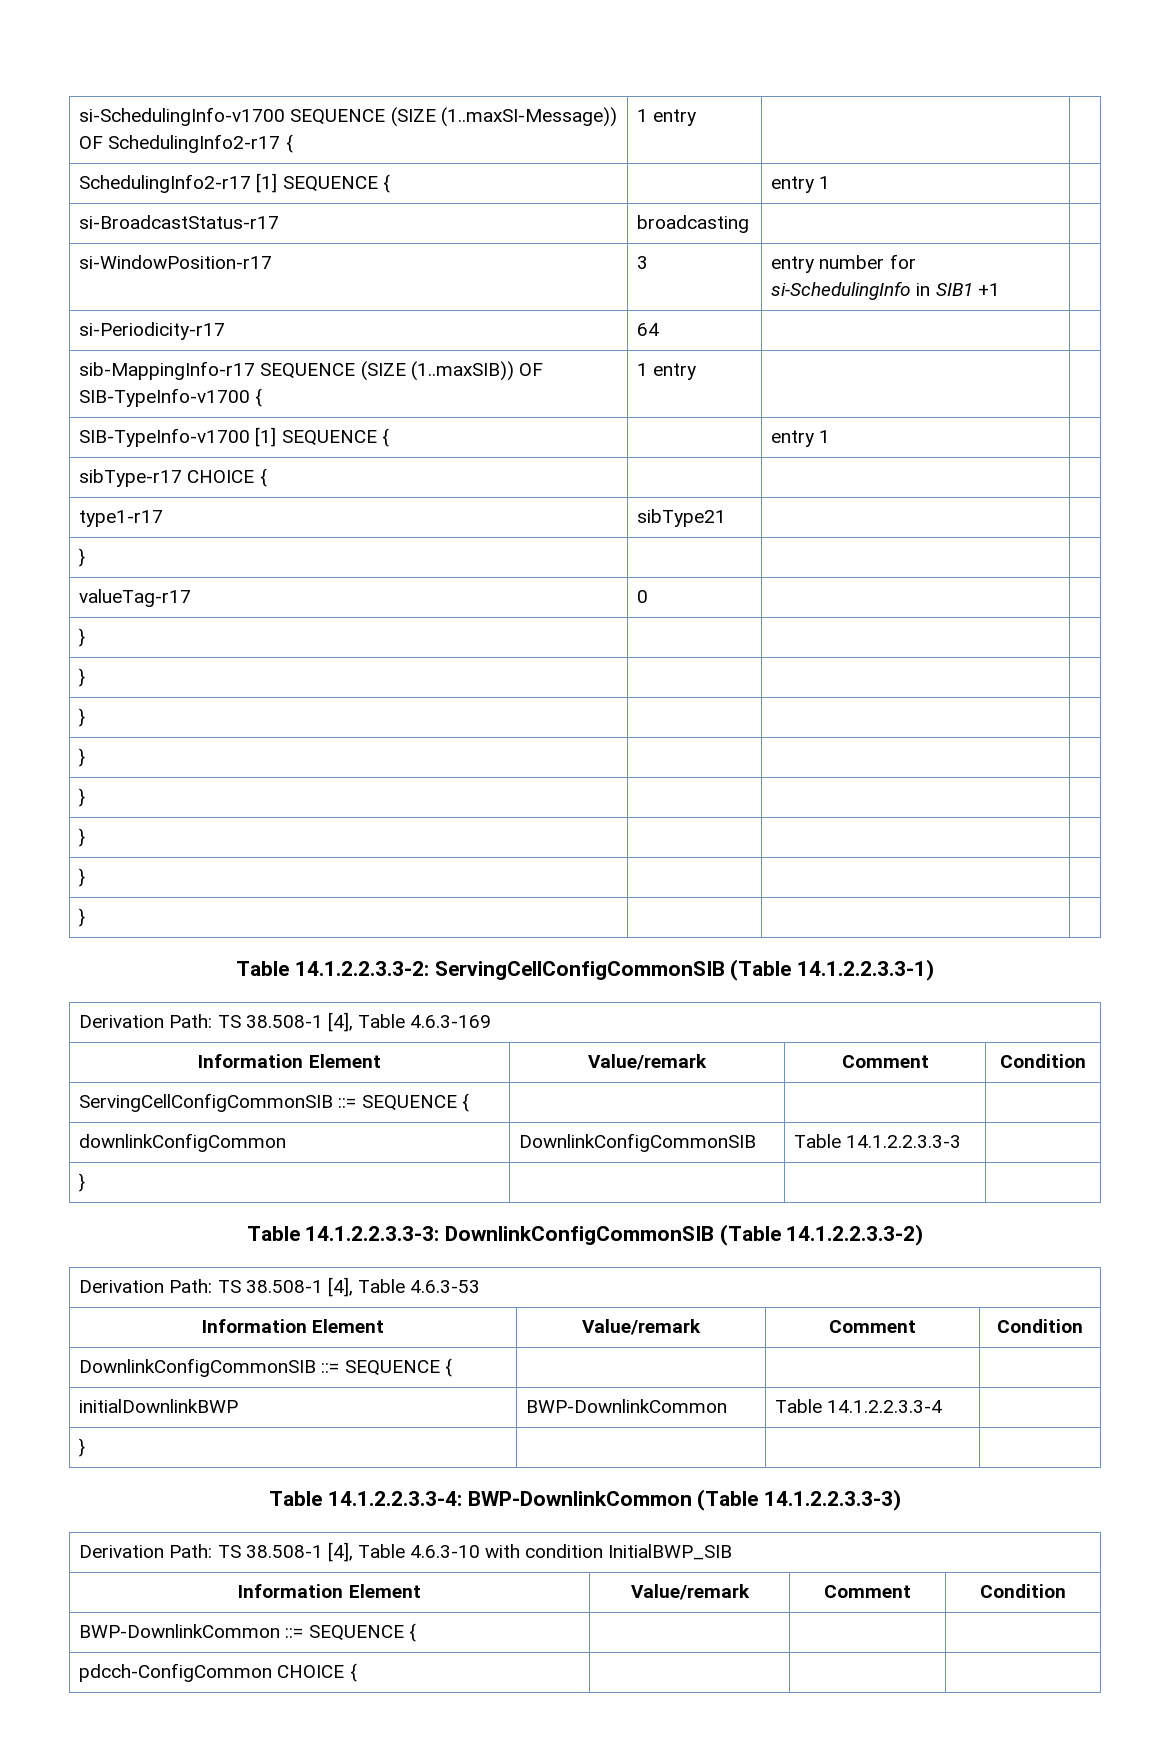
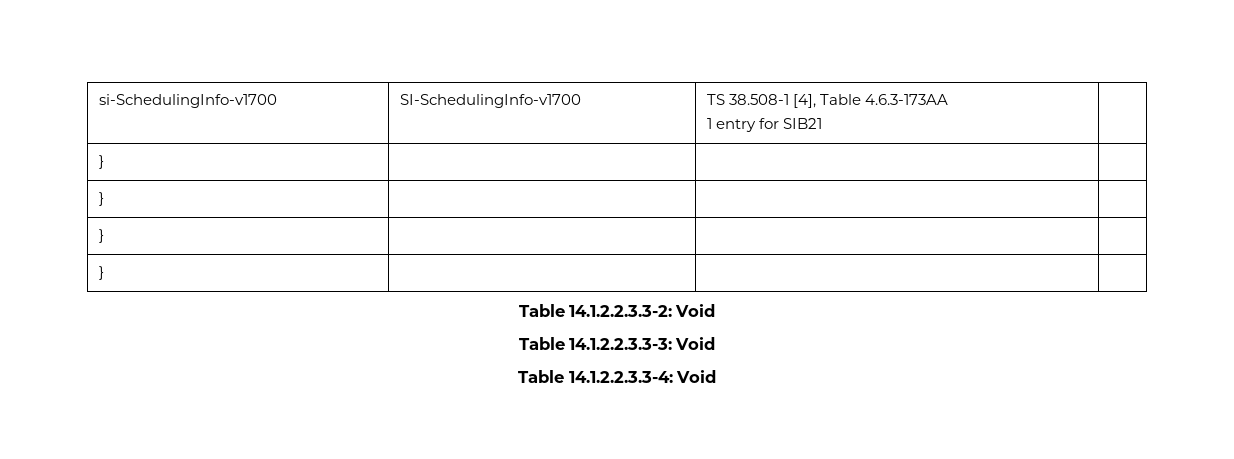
- si-SchedulingInfo-v1700 SEQUENCE (SIZE (1..maxSI-Message)) OF SchedulingInfo2-r17 { | 1 entry | |
- SchedulingInfo2-r17 [1] SEQUENCE { | | entry 1 |
- si-BroadcastStatus-r17 | broadcasting | |
- si-WindowPosition-r17 | 3 | entry number for si-SchedulingInfo in SIB1 +1 |
- si-Periodicity-r17 | 64 | |
- sib-MappingInfo-r17 SEQUENCE (SIZE (1..maxSIB)) OF SIB-TypeInfo-v1700 { | 1 entry | |
- SIB-TypeInfo-v1700 [1] SEQUENCE { | | entry 1 |
- sibType-r17 CHOICE { | | |
- type1-r17 | sibType21 | |
- } | | |
- valueTag-r17 | 0 | |
- } | | |
- } | | |
- } | | |
- } | | |
+ si-SchedulingInfo-v1700 | SI-SchedulingInfo-v1700 | TS 38.508-1 [4], Table 4.6.3-173AA
+ 1 entry for SIB21 |
- Table 14.1.2.2.3.3-2: ServingCellConfigCommonSIB (Table 14.1.2.2.3.3-1)
- Derivation Path: TS 38.508-1 [4], Table 4.6.3-169
- Information Element | Value/remark | Comment | Condition
- ServingCellConfigCommonSIB ::= SEQUENCE { | | |
- downlinkConfigCommon | DownlinkConfigCommonSIB | Table 14.1.2.2.3.3-3 |
- } | | |
- Table 14.1.2.2.3.3-3: DownlinkConfigCommonSIB (Table 14.1.2.2.3.3-2)
- Derivation Path: TS 38.508-1 [4], Table 4.6.3-53
- Information Element | Value/remark | Comment | Condition
- DownlinkConfigCommonSIB ::= SEQUENCE { | | |
- initialDownlinkBWP | BWP-DownlinkCommon | Table 14.1.2.2.3.3-4 |
- } | | |
- Table 14.1.2.2.3.3-4: BWP-DownlinkCommon (Table 14.1.2.2.3.3-3)
- Derivation Path: TS 38.508-1 [4], Table 4.6.3-10 with condition InitialBWP_SIB
- Information Element | Value/remark | Comment | Condition
- BWP-DownlinkCommon ::= SEQUENCE { | | |
- pdcch-ConfigCommon CHOICE { | | |
+ Table 14.1.2.2.3.3-2: Void
+ Table 14.1.2.2.3.3-3: Void
+ Table 14.1.2.2.3.3-4: Void

